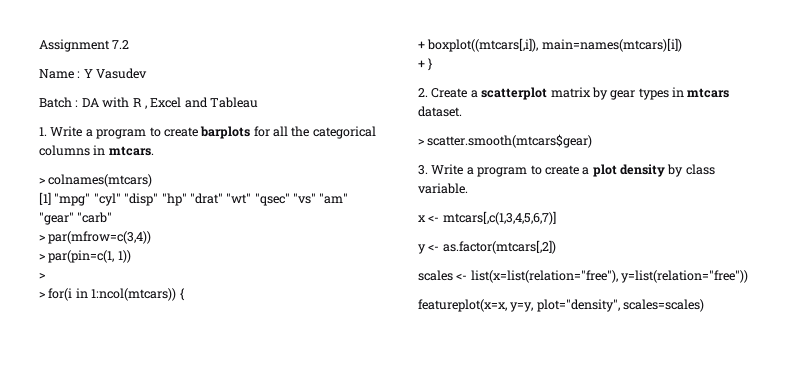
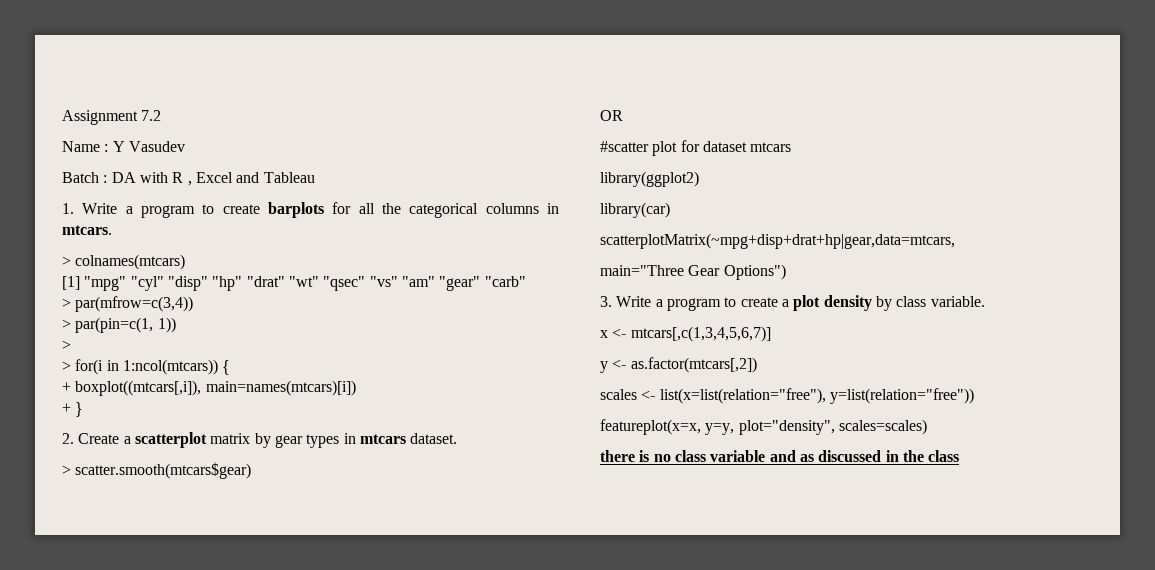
+ OR
+ #scatter plot for dataset mtcars
+ library(ggplot2)
+ library(car)
+ scatterplotMatrix(~mpg+disp+drat+hp|gear,data=mtcars,
+ main="Three Gear Options")
+ there is no class variable and as discussed in the class

